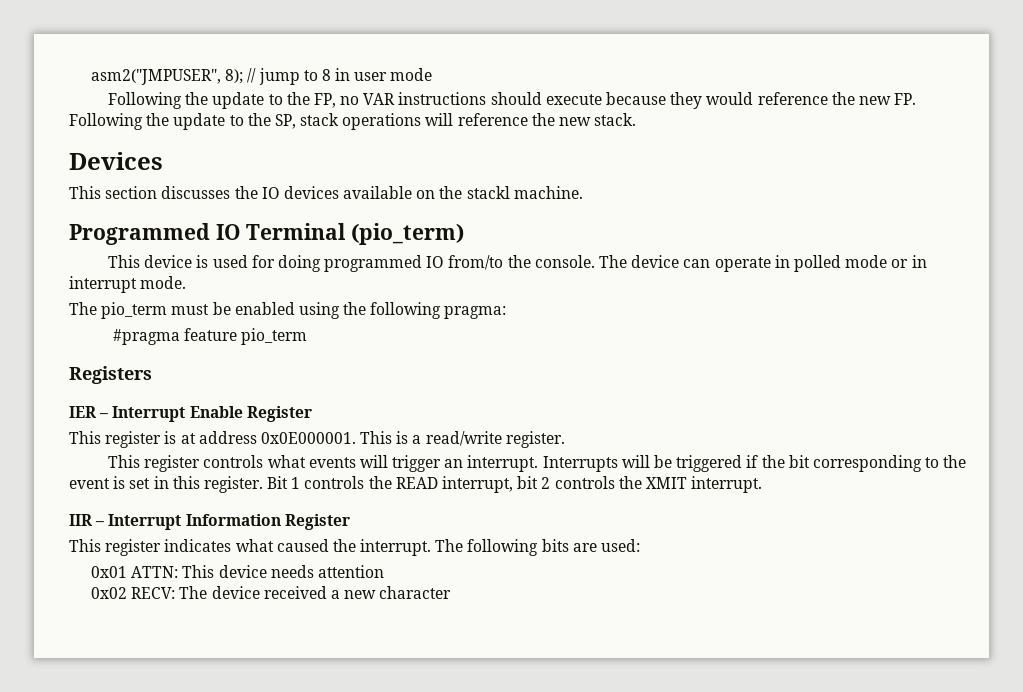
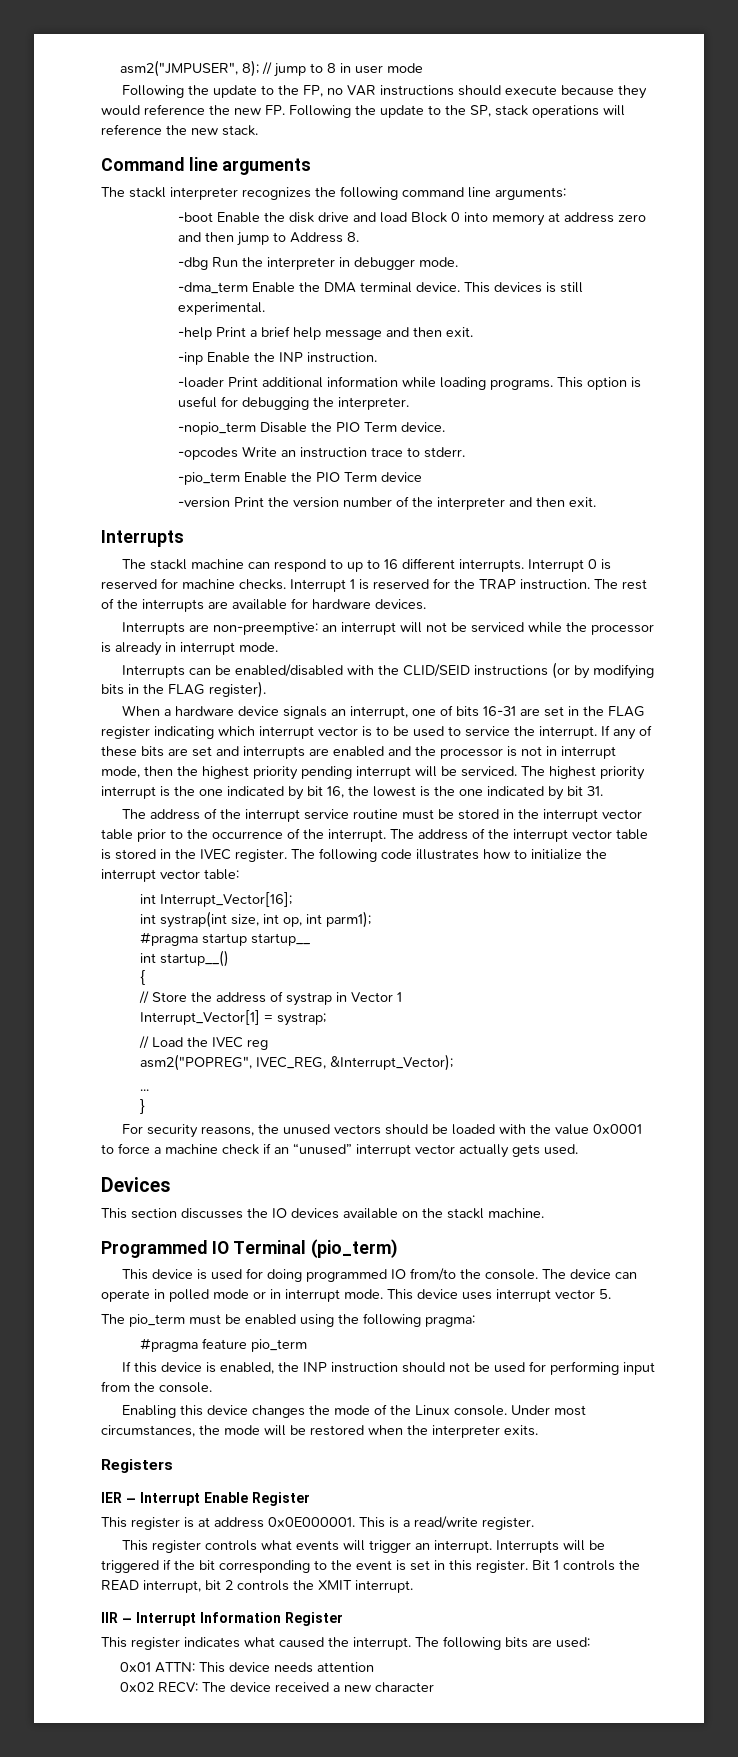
+ Command line arguments
+ The stackl interpreter recognizes the following command line arguments:
+ -boot Enable the disk drive and load Block 0 into memory at address zero and then jump to Address 8.
+ -dbg Run the interpreter in debugger mode.
+ -dma_term Enable the DMA terminal device. This devices is still experimental.
+ -help Print a brief help message and then exit.
+ -inp Enable the INP instruction.
+ -loader Print additional information while loading programs. This option is useful for debugging the interpreter.
+ -nopio_term Disable the PIO Term device.
+ -opcodes Write an instruction trace to stderr.
+ -pio_term Enable the PIO Term device
+ -version Print the version number of the interpreter and then exit.
+ Interrupts
+ The stackl machine can respond to up to 16 different interrupts. Interrupt 0 is reserved for machine checks. Interrupt 1 is reserved for the TRAP instruction. The rest of the interrupts are available for hardware devices.
+ Interrupts are non-preemptive: an interrupt will not be serviced while the processor is already in interrupt mode.
+ Interrupts can be enabled/disabled with the CLID/SEID instructions (or by modifying bits in the FLAG register).
+ When a hardware device signals an interrupt, one of bits 16-31 are set in the FLAG register indicating which interrupt vector is to be used to service the interrupt. If any of these bits are set and interrupts are enabled and the processor is not in interrupt mode, then the highest priority pending interrupt will be serviced. The highest priority interrupt is the one indicated by bit 16, the lowest is the one indicated by bit 31.
+ The address of the interrupt service routine must be stored in the interrupt vector table prior to the occurrence of the interrupt. The address of the interrupt vector table is stored in the IVEC register. The following code illustrates how to initialize the interrupt vector table:
+ int Interrupt_Vector[16];
+ int systrap(int size, int op, int parm1);
+ #pragma startup startup__
+ int startup__()
+ {
+ // Store the address of systrap in Vector 1
+ Interrupt_Vector[1] = systrap;
+ // Load the IVEC reg
+ asm2("POPREG", IVEC_REG, &Interrupt_Vector);
+ ...
+ }
+ For security reasons, the unused vectors should be loaded with the value 0x0001 to force a machine check if an “unused” interrupt vector actually gets used.
+ This device uses interrupt vector 5.
+ If this device is enabled, the INP instruction should not be used for performing input from the console.
+ Enabling this device changes the mode of the Linux console. Under most circumstances, the mode will be restored when the interpreter exits.

